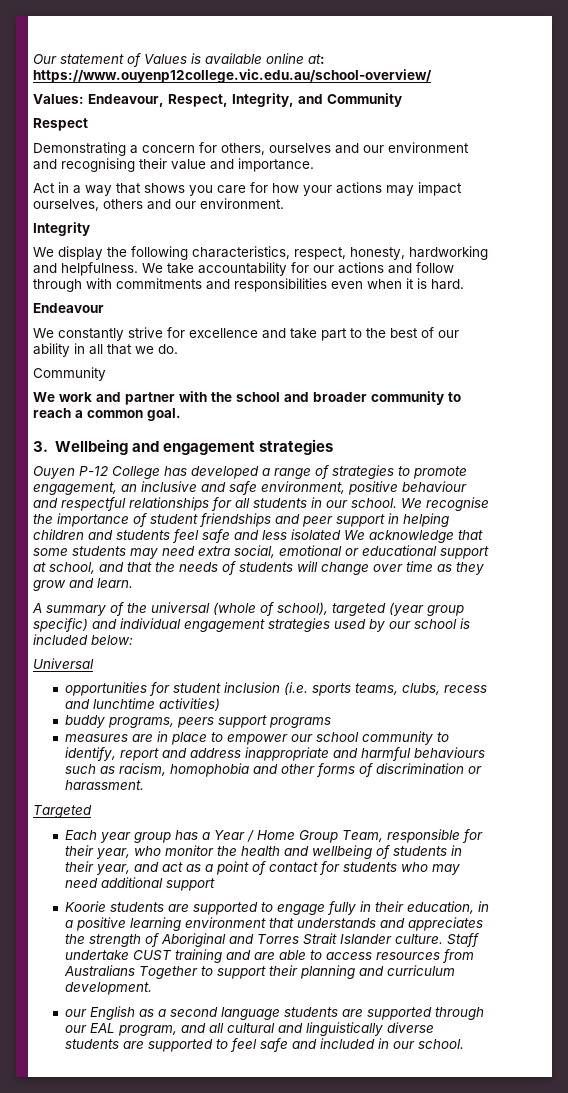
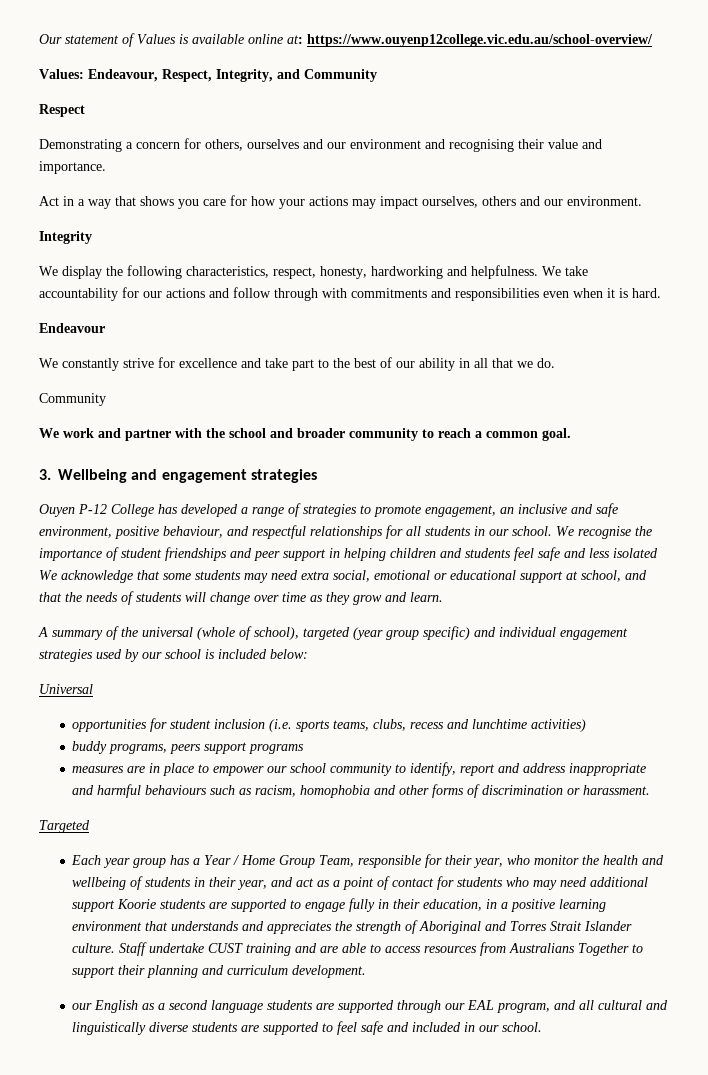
- Ouyen P-12 College has developed a range of strategies to promote engagement, an inclusive and safe environment, positive behaviour and respectful relationships for all students in our school.
+ Ouyen P-12 College has developed a range of strategies to promote engagement, an inclusive and safe environment, positive behaviour, and respectful relationships for all students in our school.
- Each year group has a Year / Home Group Team, responsible for their year, who monitor the health and wellbeing of students in their year, and act as a point of contact for students who may need additional support
- Koorie students are supported to engage fully in their education, in a positive learning environment that understands and appreciates the strength of Aboriginal and Torres Strait Islander culture.
+ Each year group has a Year / Home Group Team, responsible for their year, who monitor the health and wellbeing of students in their year, and act as a point of contact for students who may need additional support Koorie students are supported to engage fully in their education, in a positive learning environment that understands and appreciates the strength of Aboriginal and Torres Strait Islander culture.

